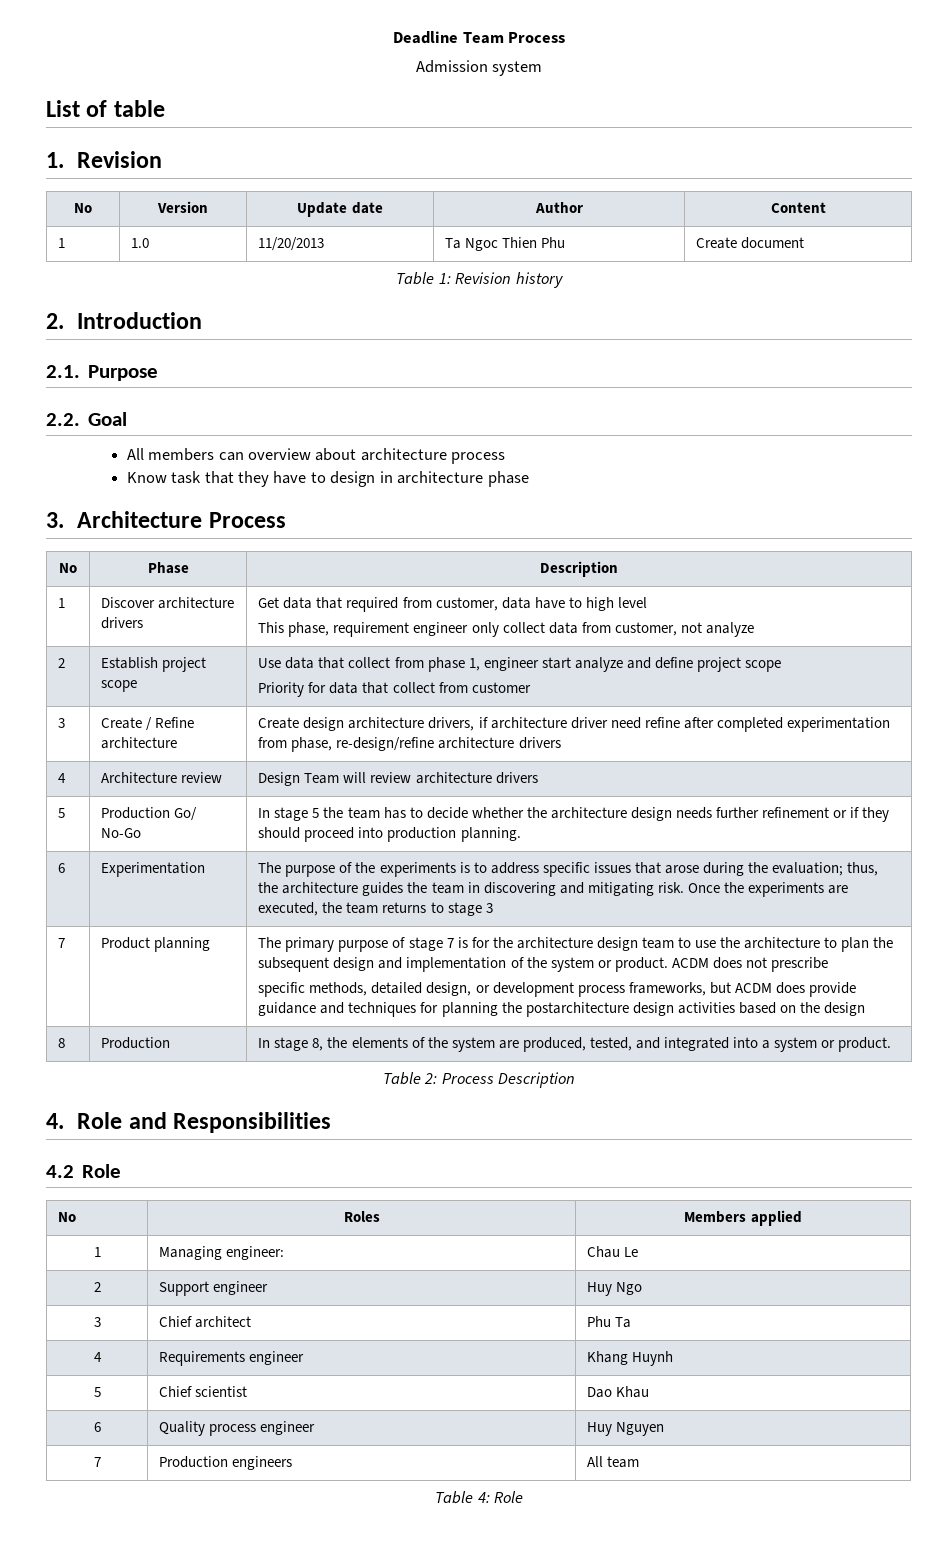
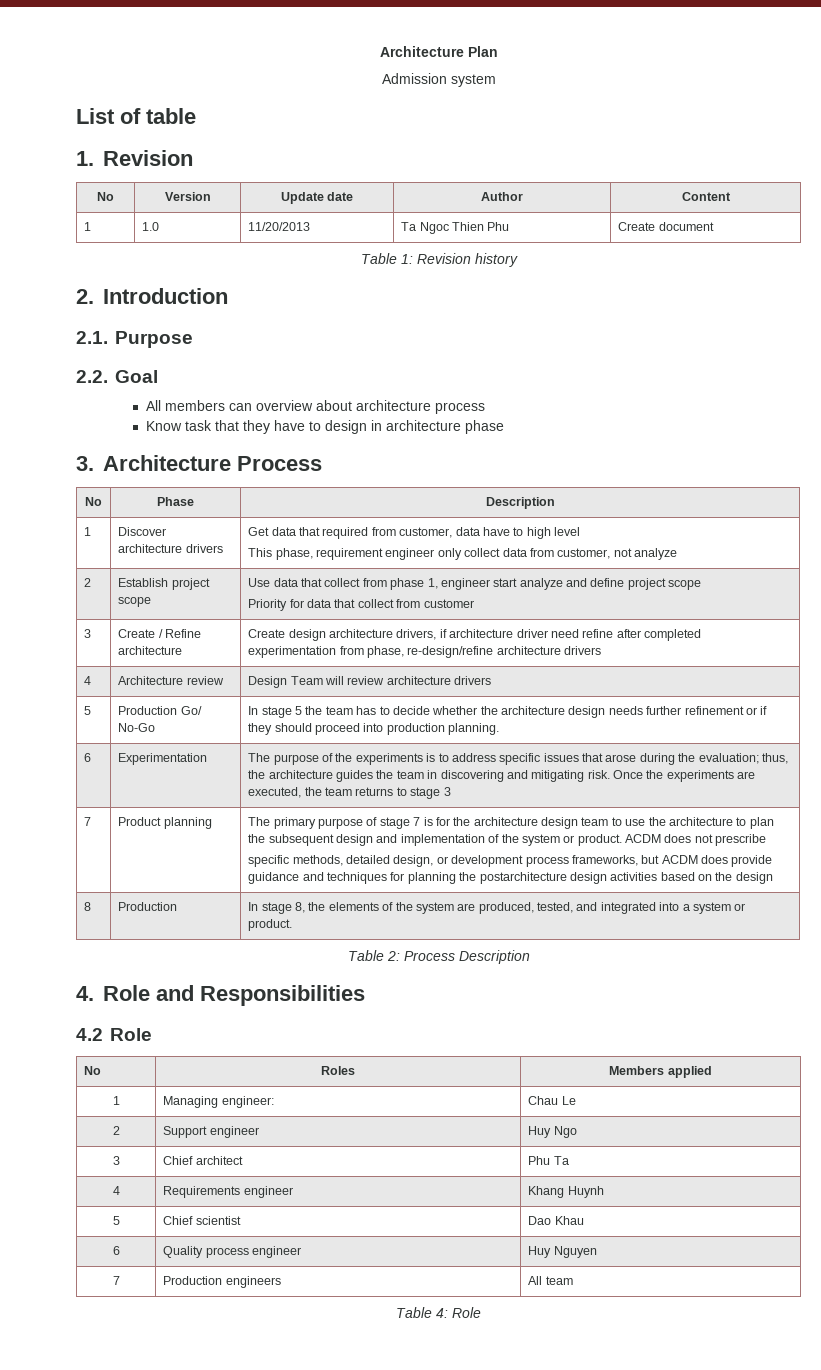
- Deadline Team Process
+ Architecture Plan

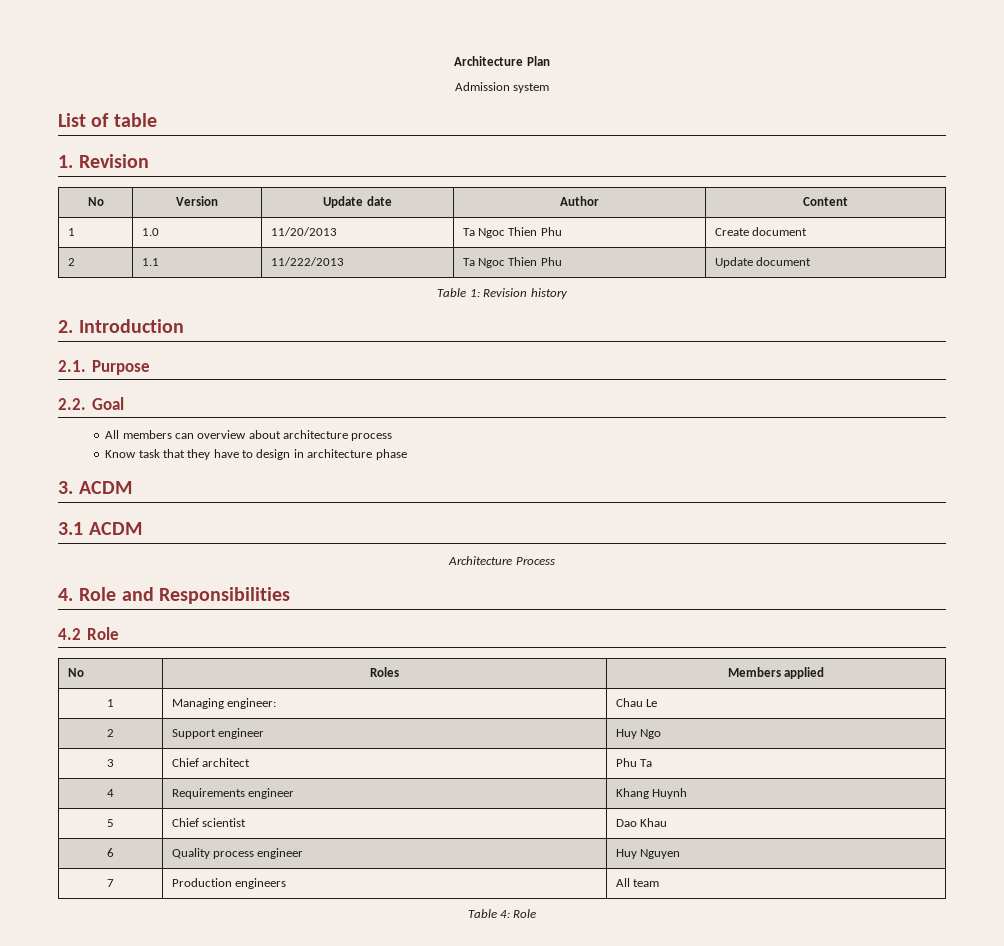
+ 2 | 1.1 | 11/222/2013 | Ta Ngoc Thien Phu | Update document
- 3. Architecture Process
+ 3. ACDM
+ 3.1 ACDM
+ Architecture Process
- No | Phase | Description
- 1 | Discover architecture drivers | Get data that required from customer, data have to high level
- This phase, requirement engineer only collect data from customer, not analyze
- 2 | Establish project scope | Use data that collect from phase 1, engineer start analyze and define project scope
- Priority for data that collect from customer
- 3 | Create / Refine architecture | Create design architecture drivers, if architecture driver need refine after completed experimentation from phase, re-design/refine architecture drivers
- 4 | Architecture review | Design Team will review architecture drivers
- 5 | Production Go/ No-Go | In stage 5 the team has to decide whether the architecture design needs further refinement or if they should proceed into production planning.
- 6 | Experimentation | The purpose of the experiments is to address specific issues that arose during the evaluation; thus, the architecture guides the team in discovering and mitigating risk. Once the experiments are executed, the team returns to stage 3
- 7 | Product planning | The primary purpose of stage 7 is for the architecture design team to use the architecture to plan the subsequent design and implementation of the system or product. ACDM does not prescribe
- specific methods, detailed design, or development process frameworks, but ACDM does provide guidance and techniques for planning the postarchitecture design activities based on the design
- 8 | Production | In stage 8, the elements of the system are produced, tested, and integrated into a system or product.
- Table 2: Process Description

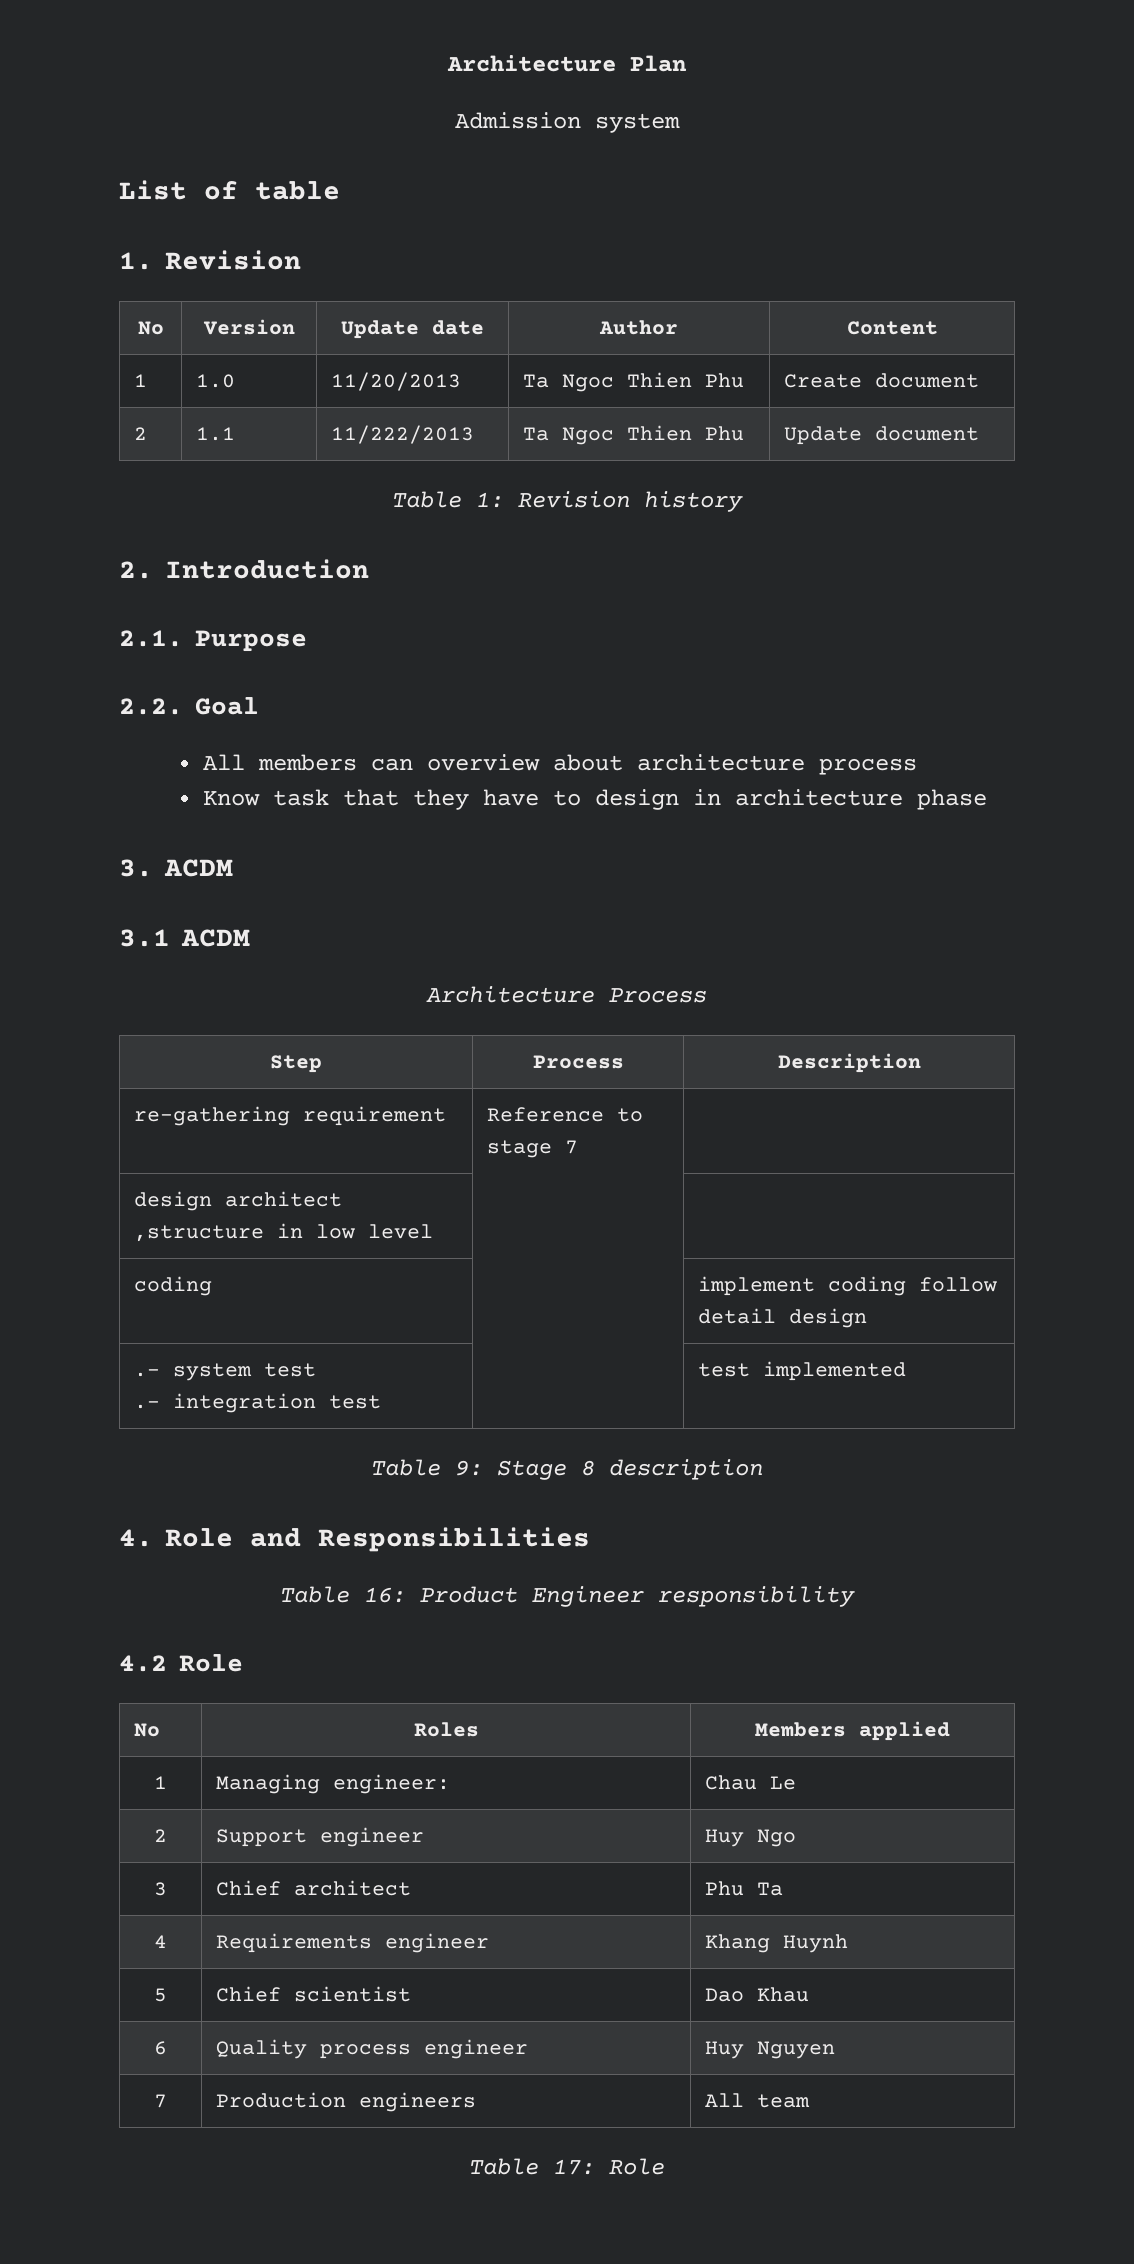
+ Step | Process | Description
+ re-gathering requirement | Reference to stage 7 |
+ design architect ,structure in low level | |
+ coding | | implement coding follow detail design
+ .- system test
+ .- integration test | | test implemented
+ Table 9: Stage 8 description
+ Table 16: Product Engineer responsibility
- Table 4: Role
+ Table 17: Role

